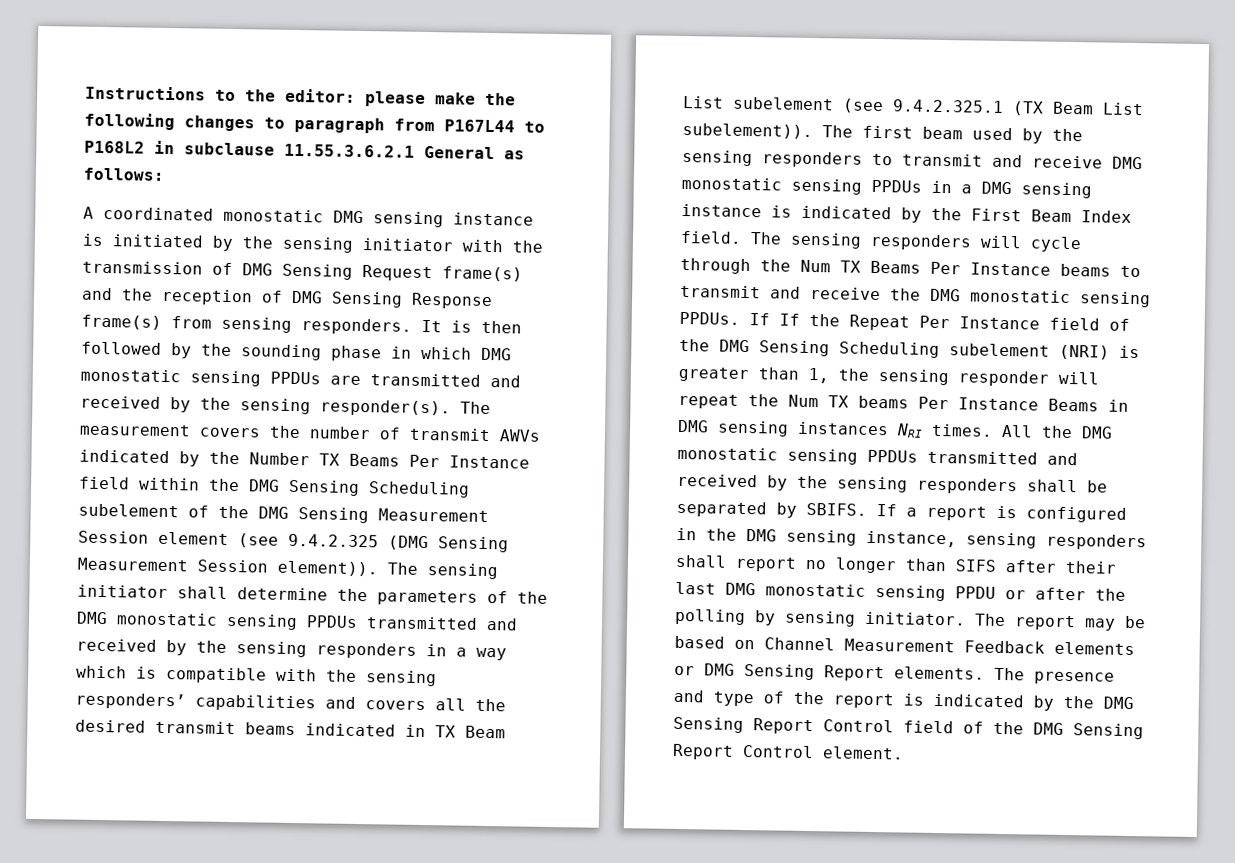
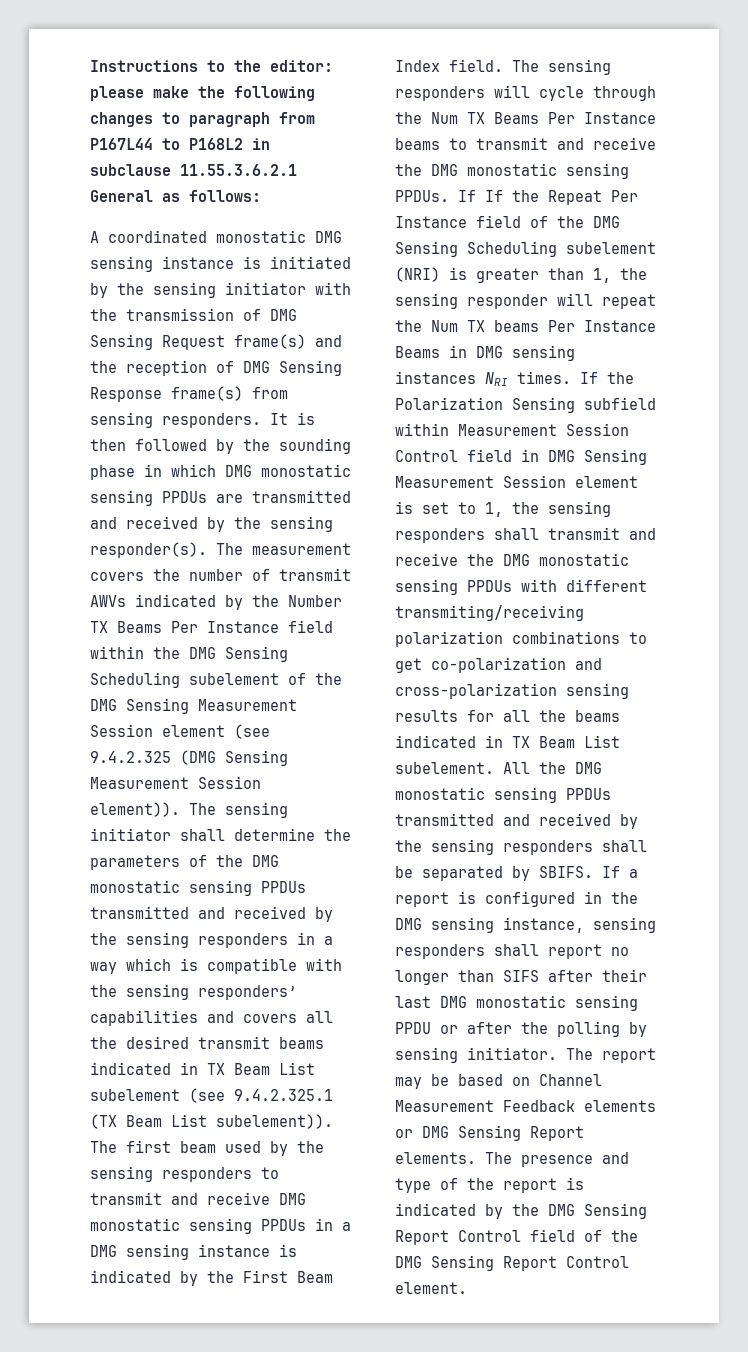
+ If the Polarization Sensing subfield within Measurement Session Control field in DMG Sensing Measurement Session element is set to 1, the sensing responders shall transmit and receive the DMG monostatic sensing PPDUs with different transmiting/receiving polarization combinations to get co-polarization and cross-polarization sensing results for all the beams indicated in TX Beam List subelement.

